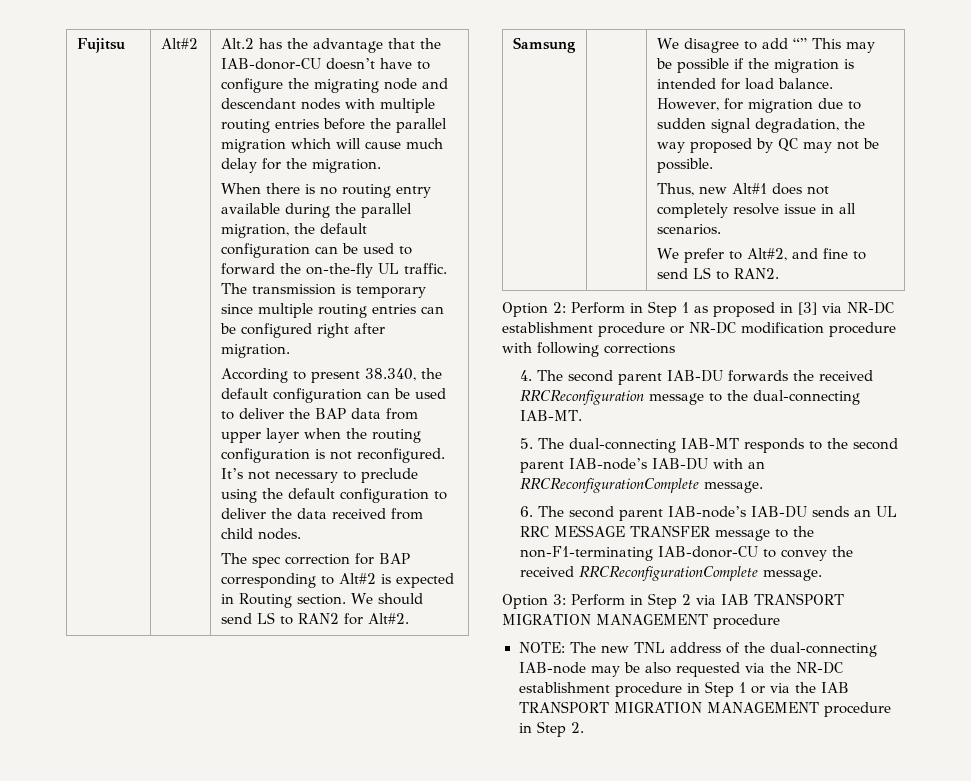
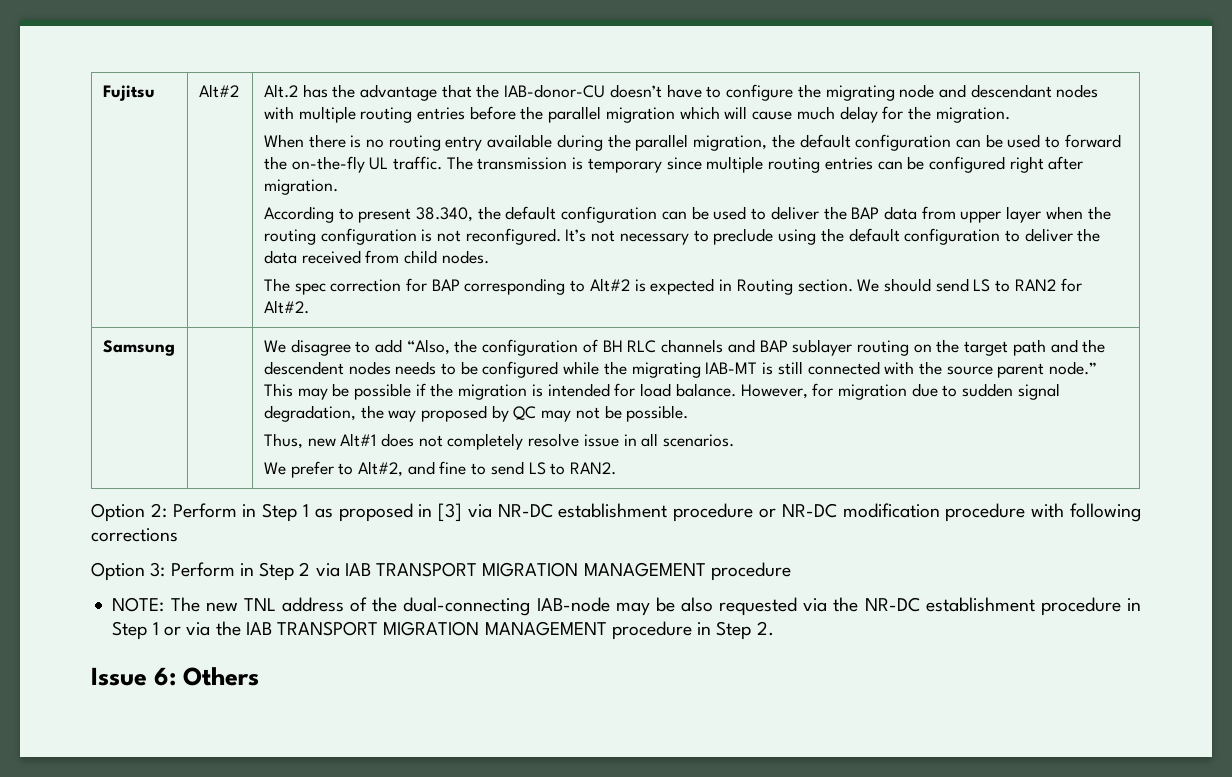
- We disagree to add “” This may be possible if the migration is intended for load balance.
+ We disagree to add “Also, the configuration of BH RLC channels and BAP sublayer routing on the target path and the descendent nodes needs to be configured while the migrating IAB-MT is still connected with the source parent node.” This may be possible if the migration is intended for load balance.
- 4. The second parent IAB-DU forwards the received RRCReconfiguration message to the dual-connecting IAB-MT.
- 5. The dual-connecting IAB-MT responds to the second parent IAB-node’s IAB-DU with an RRCReconfigurationComplete message.
- 6. The second parent IAB-node’s IAB-DU sends an UL RRC MESSAGE TRANSFER message to the non-F1-terminating IAB-donor-CU to convey the received RRCReconfigurationComplete message.
+ Issue 6: Others

